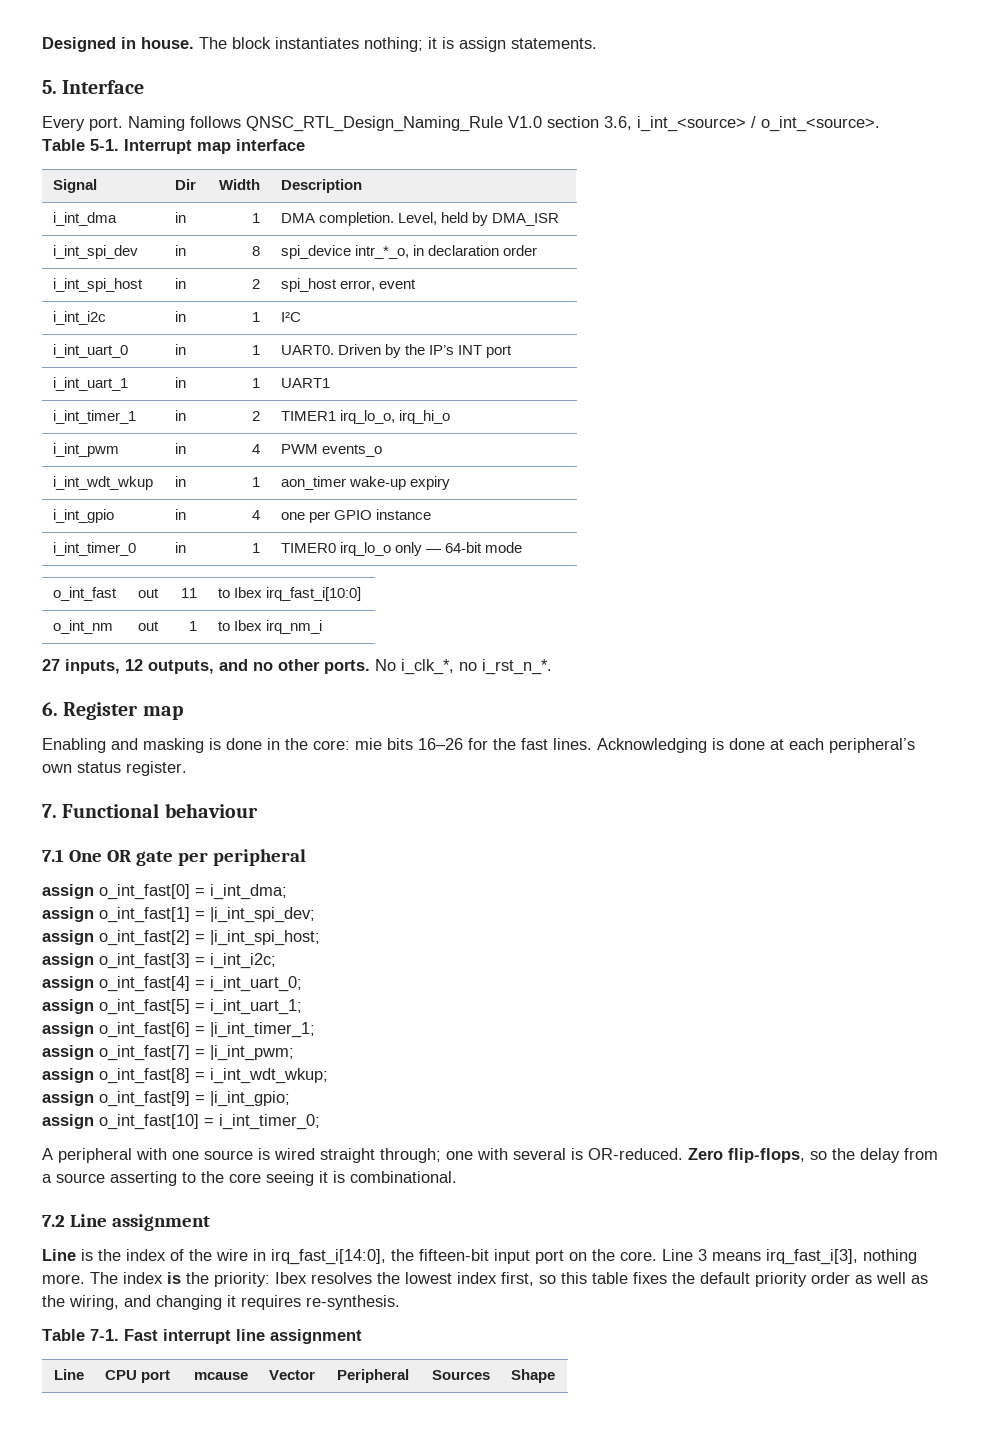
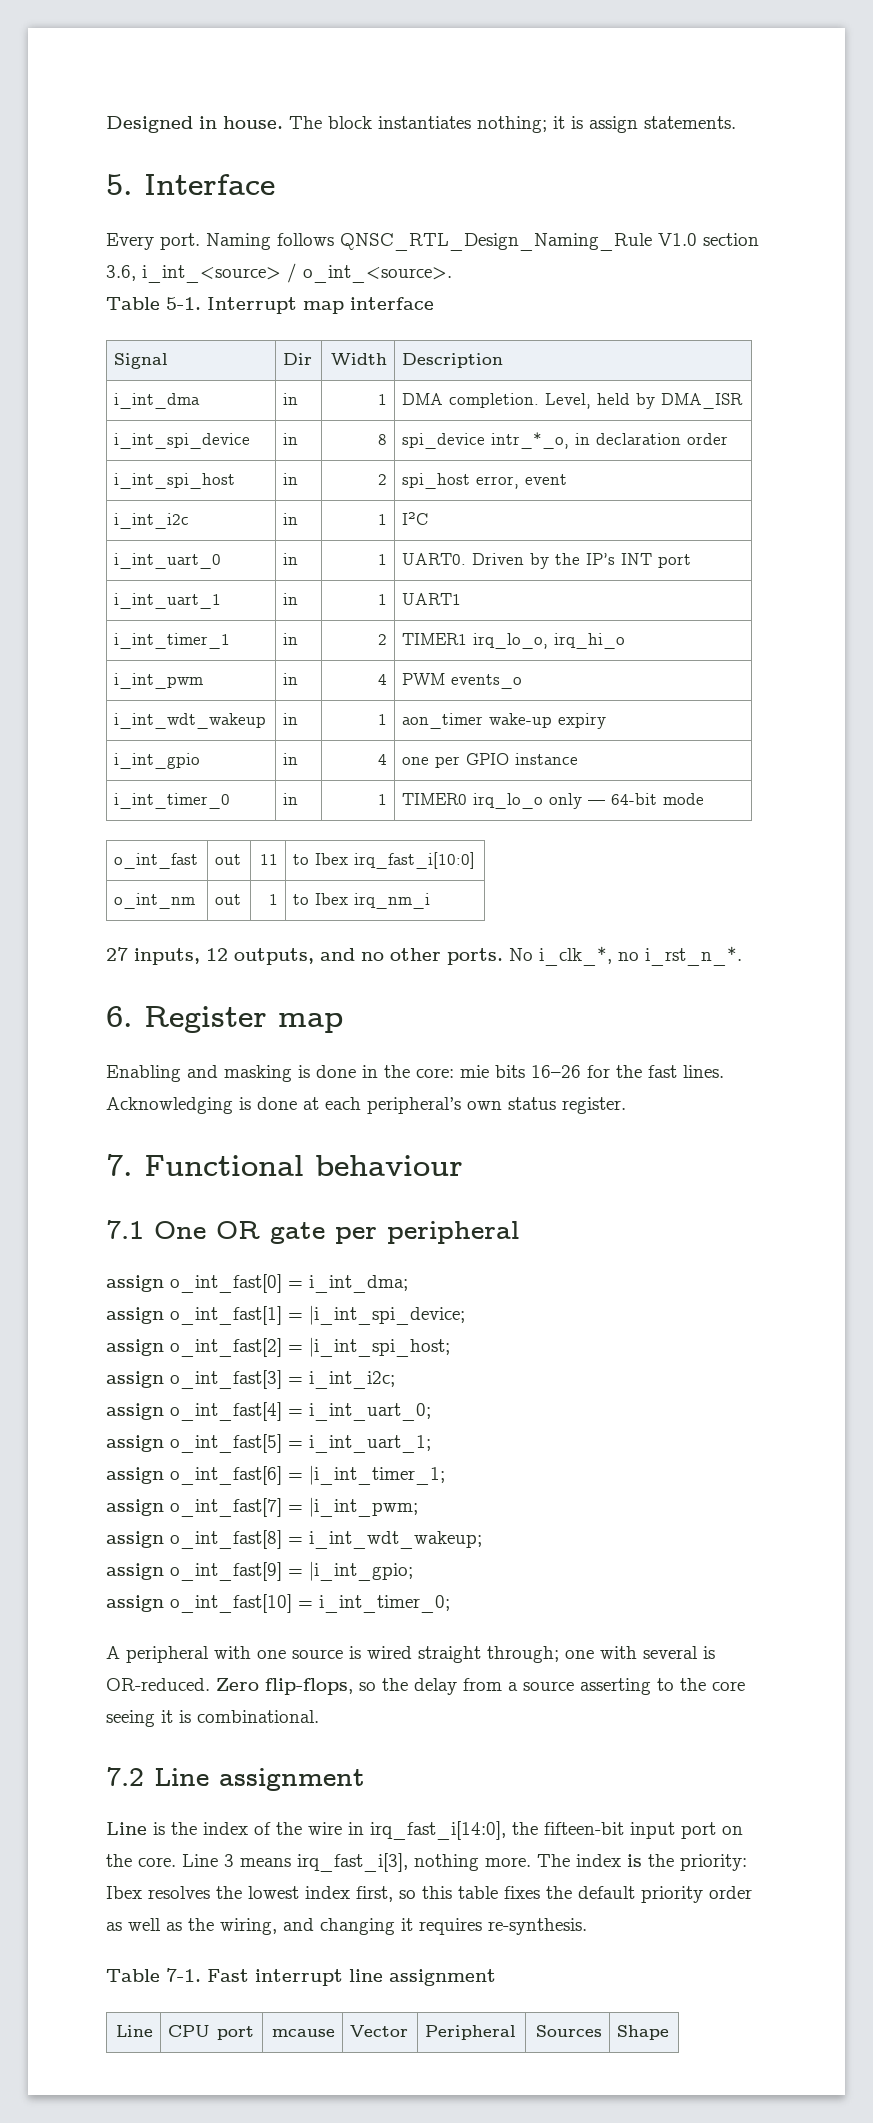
- i_int_spi_dev | in | 8 | spi_device intr_*_o, in declaration order
+ i_int_spi_device | in | 8 | spi_device intr_*_o, in declaration order
- i_int_wdt_wkup | in | 1 | aon_timer wake-up expiry
+ i_int_wdt_wakeup | in | 1 | aon_timer wake-up expiry
- assign o_int_fast[1] = |i_int_spi_dev;
+ assign o_int_fast[1] = |i_int_spi_device;
- assign o_int_fast[8] = i_int_wdt_wkup;
+ assign o_int_fast[8] = i_int_wdt_wakeup;

